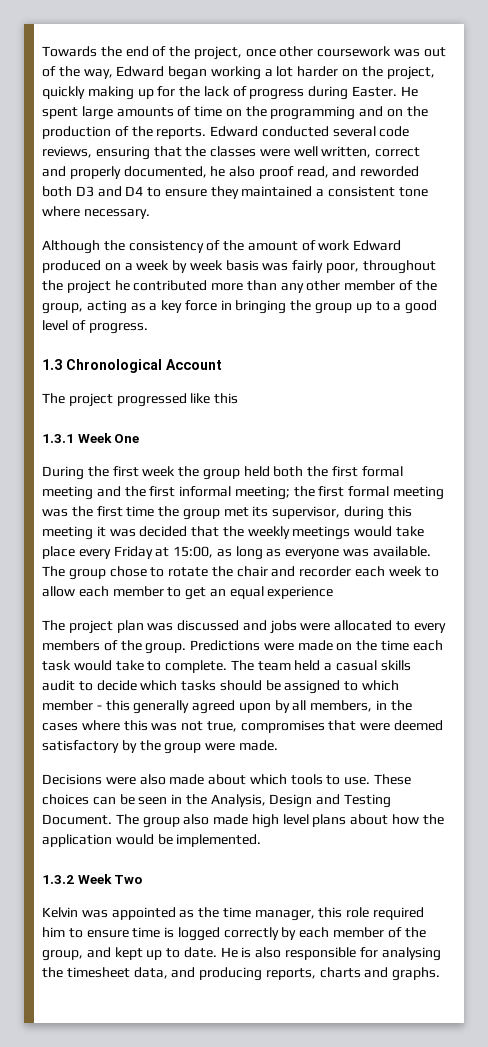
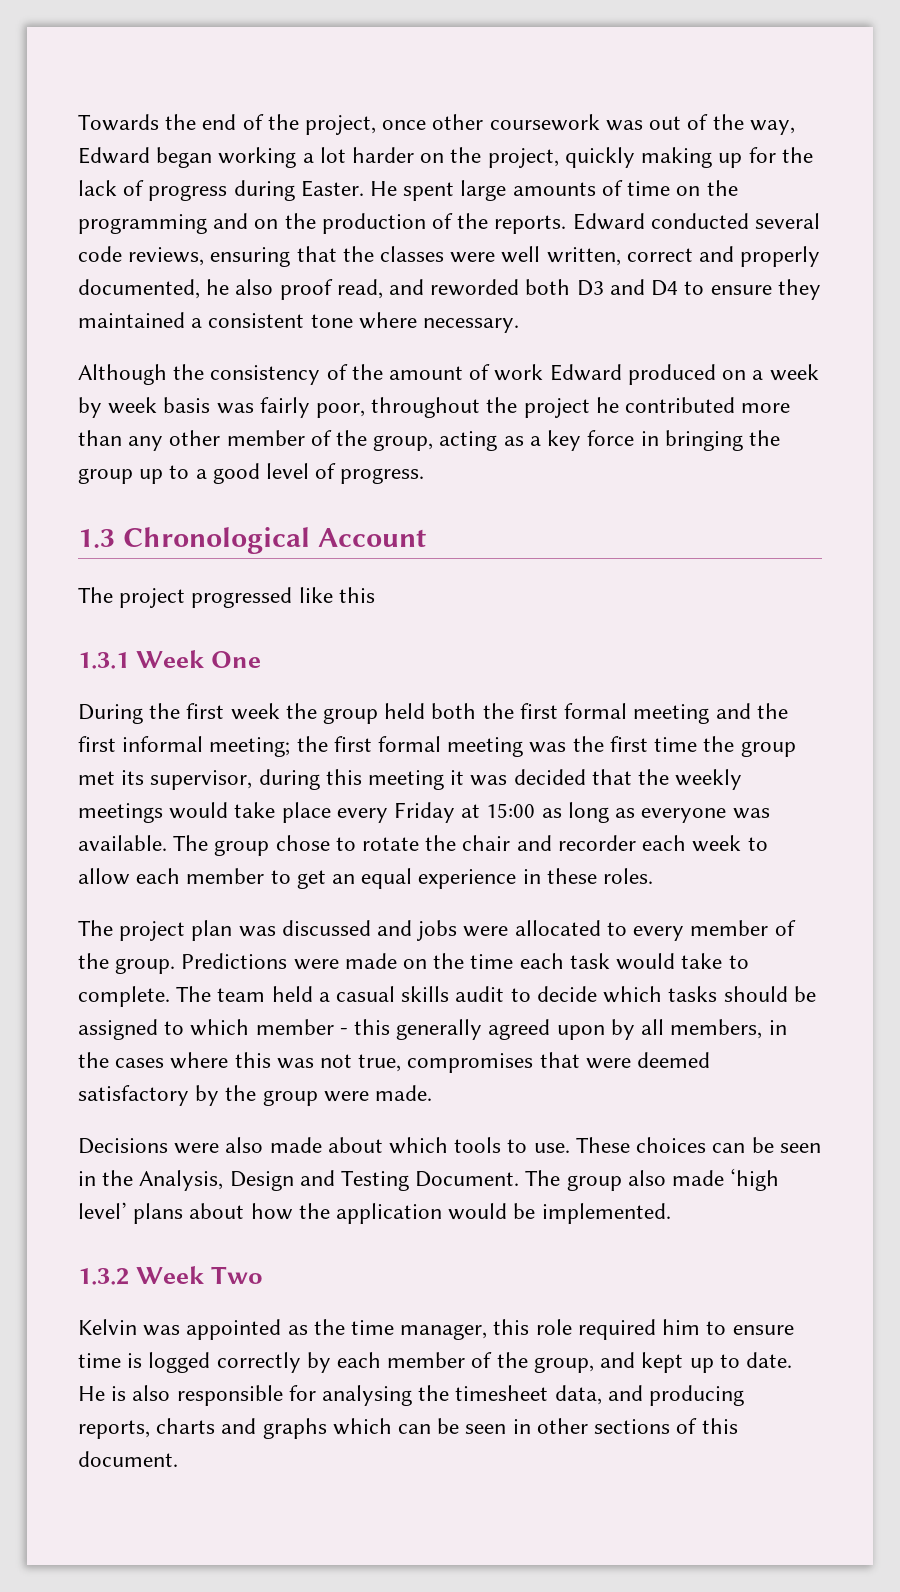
- During the first week the group held both the first formal meeting and the first informal meeting; the first formal meeting was the first time the group met its supervisor, during this meeting it was decided that the weekly meetings would take place every Friday at 15:00, as long as everyone was available.
+ During the first week the group held both the first formal meeting and the first informal meeting; the first formal meeting was the first time the group met its supervisor, during this meeting it was decided that the weekly meetings would take place every Friday at 15:00 as long as everyone was available.
- The group chose to rotate the chair and recorder each week to allow each member to get an equal experience
+ The group chose to rotate the chair and recorder each week to allow each member to get an equal experience in these roles.
- The project plan was discussed and jobs were allocated to every members of the group.
+ The project plan was discussed and jobs were allocated to every member of the group.
- The group also made high level plans about how the application would be implemented.
+ The group also made ‘high level’ plans about how the application would be implemented.
- He is also responsible for analysing the timesheet data, and producing reports, charts and graphs.
+ He is also responsible for analysing the timesheet data, and producing reports, charts and graphs which can be seen in other sections of this document.

